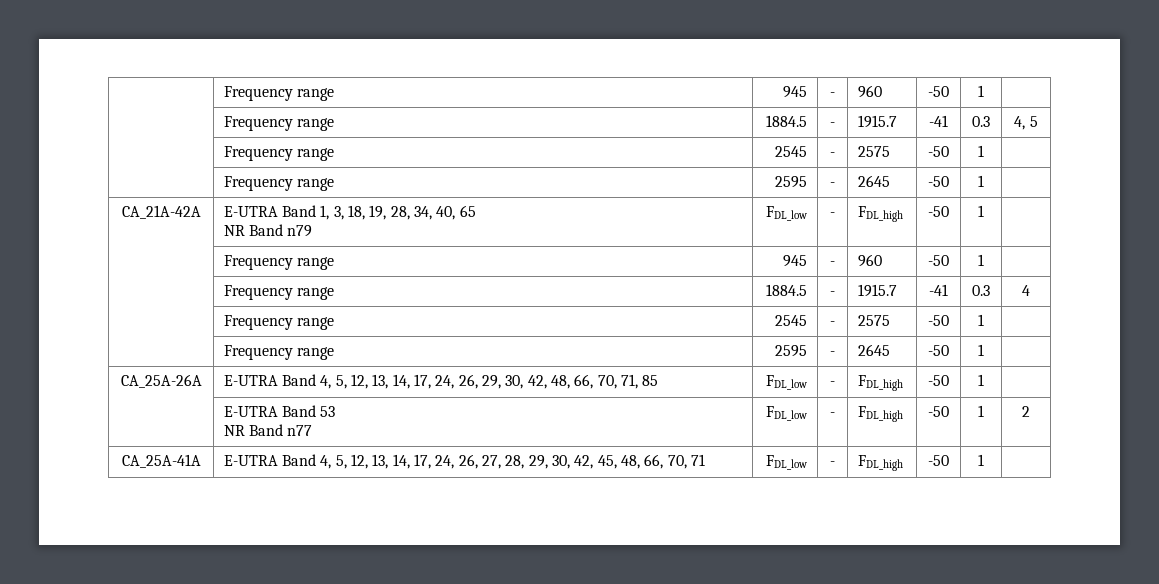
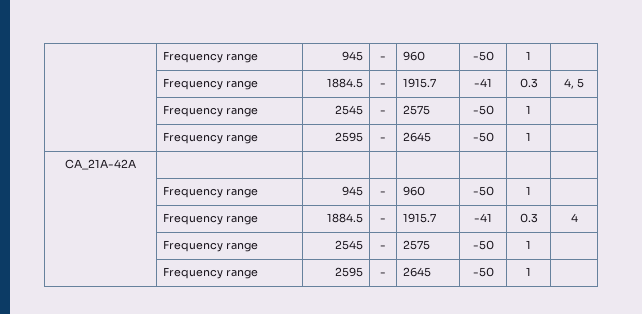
- CA_21A-42A | E-UTRA Band 1, 3, 18, 19, 28, 34, 40, 65
- NR Band n79 | FDL_low | - | FDL_high | -50 | 1 |
+ CA_21A-42A | | | | | | |
- CA_25A-26A | E-UTRA Band 4, 5, 12, 13, 14, 17, 24, 26, 29, 30, 42, 48, 66, 70, 71, 85 | FDL_low | - | FDL_high | -50 | 1 |
- | E-UTRA Band 53
- NR Band n77 | FDL_low | - | FDL_high | -50 | 1 | 2
- CA_25A-41A | E-UTRA Band 4, 5, 12, 13, 14, 17, 24, 26, 27, 28, 29, 30, 42, 45, 48, 66, 70, 71 | FDL_low | - | FDL_high | -50 | 1 |

